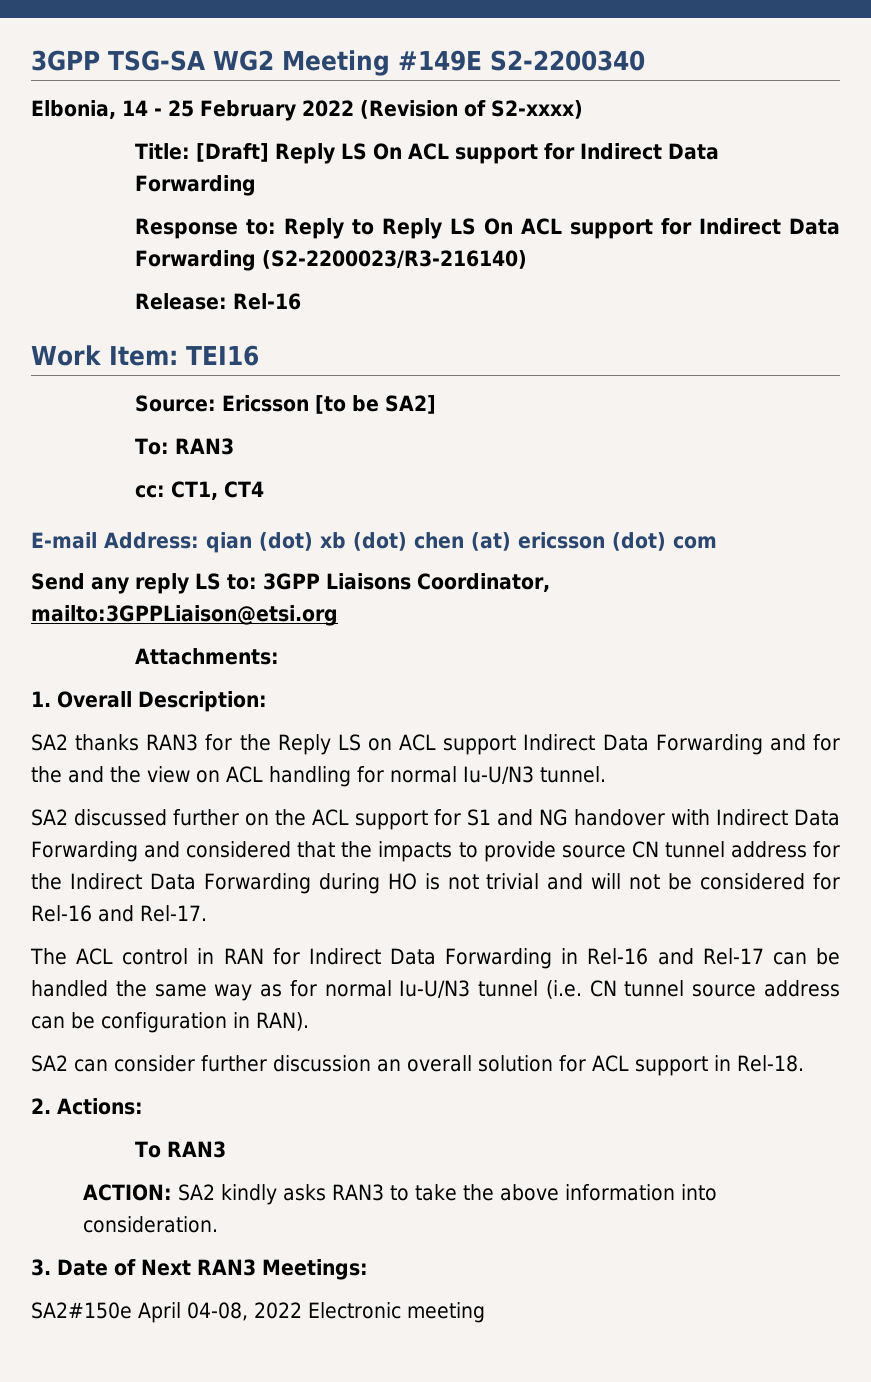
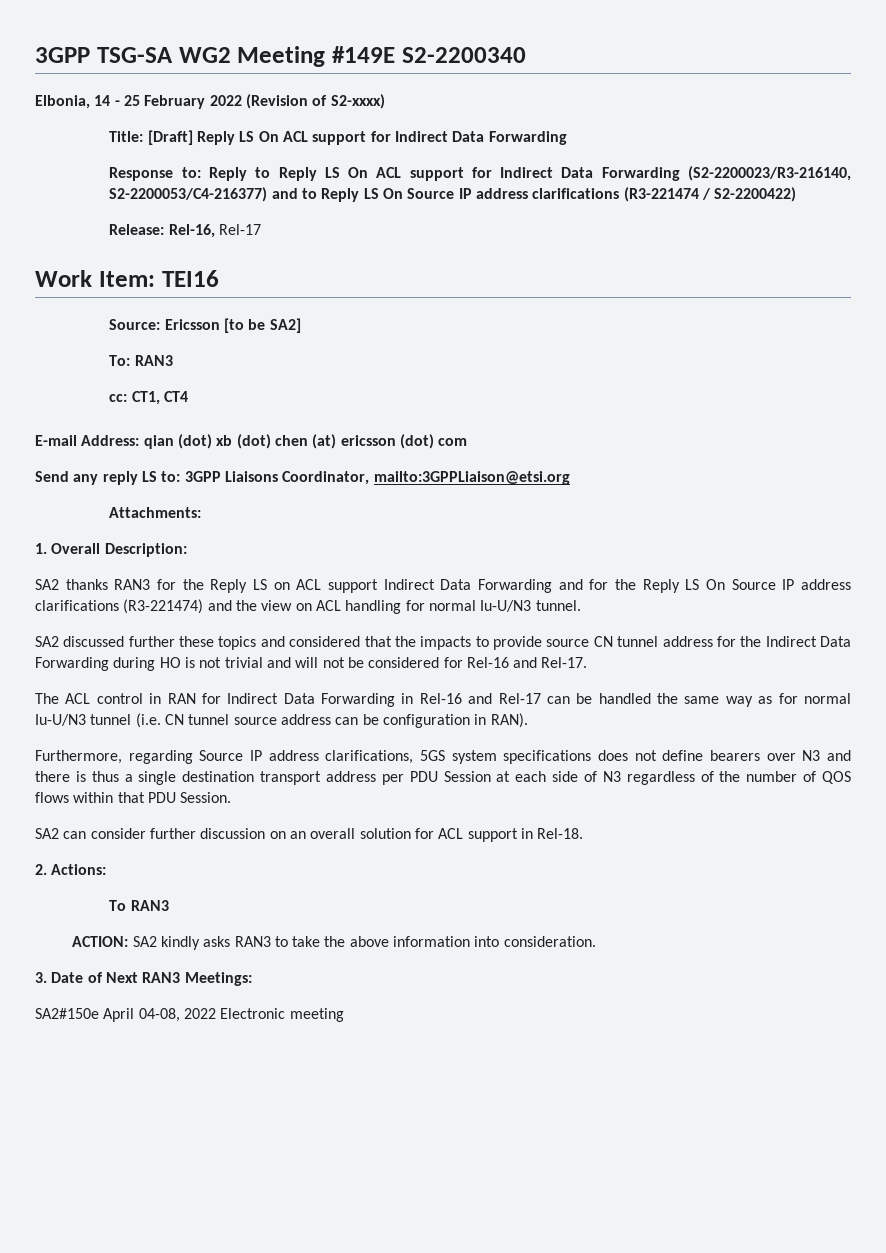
- Response to: Reply to Reply LS On ACL support for Indirect Data Forwarding (S2-2200023/R3-216140)
+ Response to: Reply to Reply LS On ACL support for Indirect Data Forwarding (S2-2200023/R3-216140, S2-2200053/C4-216377) and to Reply LS On Source IP address clarifications (R3-221474 / S2-2200422)
- Release: Rel-16
+ Release: Rel-16, Rel-17
- SA2 thanks RAN3 for the Reply LS on ACL support Indirect Data Forwarding and for the and the view on ACL handling for normal Iu-U/N3 tunnel.
+ SA2 thanks RAN3 for the Reply LS on ACL support Indirect Data Forwarding and for the Reply LS On Source IP address clarifications (R3-221474) and the view on ACL handling for normal Iu-U/N3 tunnel.
- SA2 discussed further on the ACL support for S1 and NG handover with Indirect Data Forwarding and considered that the impacts to provide source CN tunnel address for the Indirect Data Forwarding during HO is not trivial and will not be considered for Rel-16 and Rel-17.
+ SA2 discussed further these topics and considered that the impacts to provide source CN tunnel address for the Indirect Data Forwarding during HO is not trivial and will not be considered for Rel-16 and Rel-17.
+ Furthermore, regarding Source IP address clarifications, 5GS system specifications does not define bearers over N3 and there is thus a single destination transport address per PDU Session at each side of N3 regardless of the number of QOS flows within that PDU Session.
- SA2 can consider further discussion an overall solution for ACL support in Rel-18.
+ SA2 can consider further discussion on an overall solution for ACL support in Rel-18.

